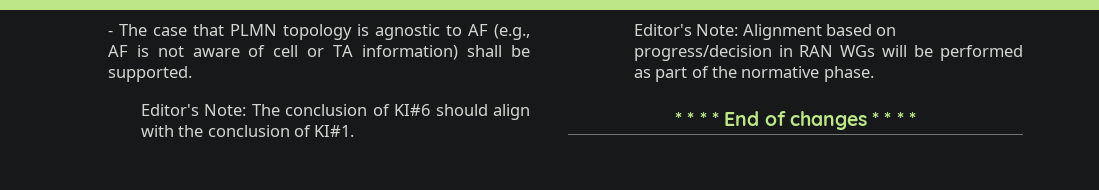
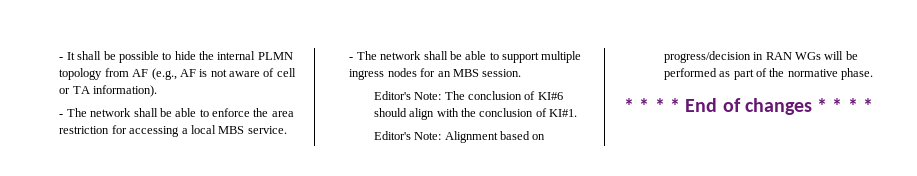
- - The case that PLMN topology is agnostic to AF (e.g., AF is not aware of cell or TA information) shall be supported.
+ - It shall be possible to hide the internal PLMN topology from AF (e.g., AF is not aware of cell or TA information).
+ - The network shall be able to enforce the area restriction for accessing a local MBS service.
+ - The network shall be able to support multiple ingress nodes for an MBS session.

